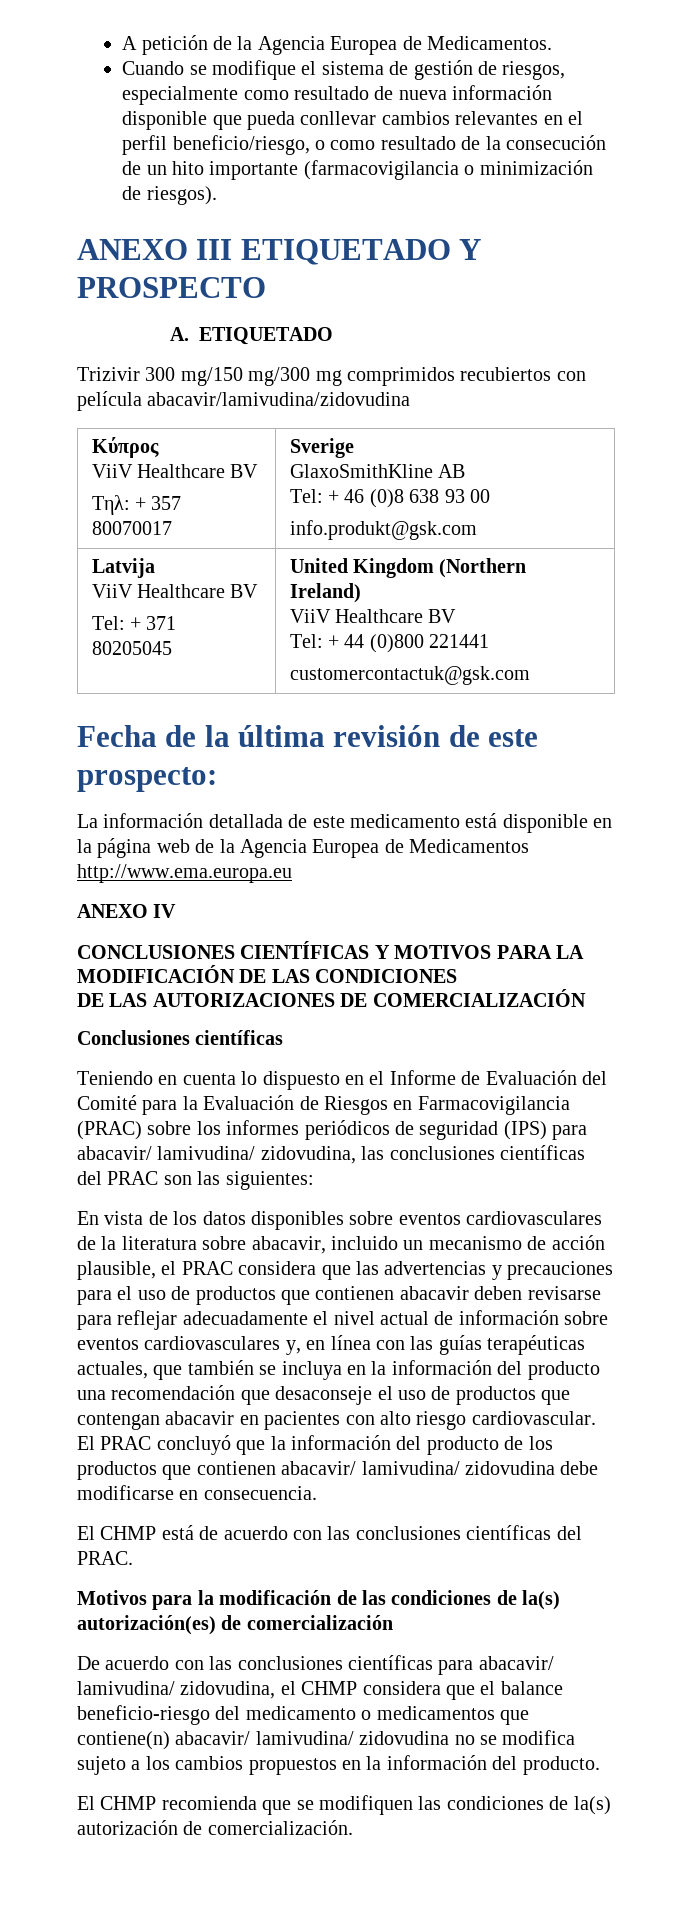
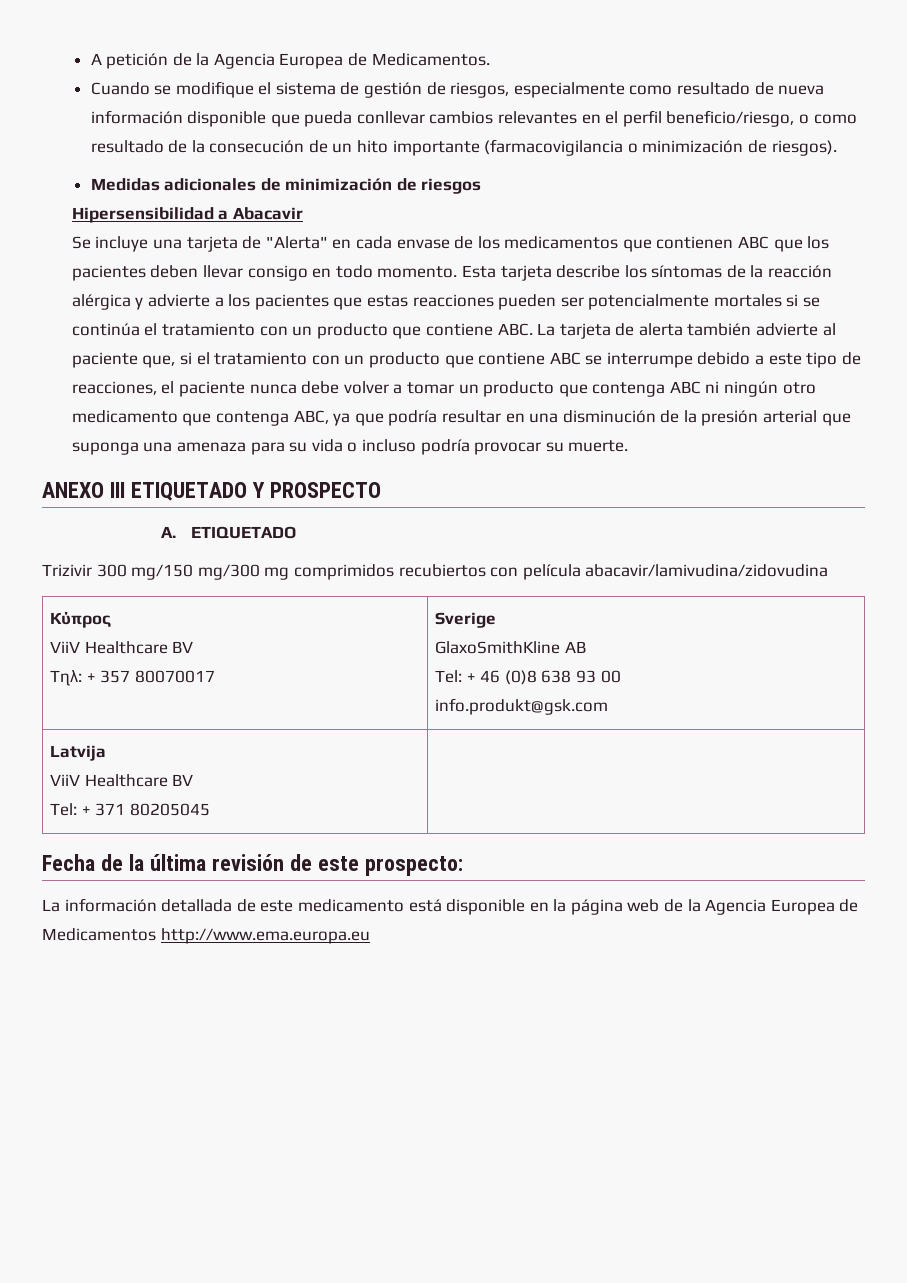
+ Medidas adicionales de minimización de riesgos
+ Hipersensibilidad a Abacavir
+ Se incluye una tarjeta de "Alerta" en cada envase de los medicamentos que contienen ABC que los pacientes deben llevar consigo en todo momento. Esta tarjeta describe los síntomas de la reacción alérgica y advierte a los pacientes que estas reacciones pueden ser potencialmente mortales si se continúa el tratamiento con un producto que contiene ABC. La tarjeta de alerta también advierte al paciente que, si el tratamiento con un producto que contiene ABC se interrumpe debido a este tipo de reacciones, el paciente nunca debe volver a tomar un producto que contenga ABC ni ningún otro medicamento que contenga ABC, ya que podría resultar en una disminución de la presión arterial que suponga una amenaza para su vida o incluso podría provocar su muerte.
  Latvija
  ViiV Healthcare BV
- Tel: + 371 80205045 | United Kingdom (Northern Ireland)
- ViiV Healthcare BV
- Tel: + 44 (0)800 221441
- customercontactuk@gsk.com
+ Tel: + 371 80205045 |
- ANEXO IV
- CONCLUSIONES CIENTÍFICAS Y MOTIVOS PARA LA MODIFICACIÓN DE LAS CONDICIONES
- DE LAS AUTORIZACIONES DE COMERCIALIZACIÓN
- Conclusiones científicas
- Teniendo en cuenta lo dispuesto en el Informe de Evaluación del Comité para la Evaluación de Riesgos en Farmacovigilancia (PRAC) sobre los informes periódicos de seguridad (IPS) para abacavir/ lamivudina/ zidovudina, las conclusiones científicas del PRAC son las siguientes:
- En vista de los datos disponibles sobre eventos cardiovasculares de la literatura sobre abacavir, incluido un mecanismo de acción plausible, el PRAC considera que las advertencias y precauciones para el uso de productos que contienen abacavir deben revisarse para reflejar adecuadamente el nivel actual de información sobre eventos cardiovasculares y, en línea con las guías terapéuticas actuales, que también se incluya en la información del producto una recomendación que desaconseje el uso de productos que contengan abacavir en pacientes con alto riesgo cardiovascular. El PRAC concluyó que la información del producto de los productos que contienen abacavir/ lamivudina/ zidovudina debe modificarse en consecuencia.
- El CHMP está de acuerdo con las conclusiones científicas del PRAC.
- Motivos para la modificación de las condiciones de la(s) autorización(es) de comercialización
- De acuerdo con las conclusiones científicas para abacavir/ lamivudina/ zidovudina, el CHMP considera que el balance beneficio-riesgo del medicamento o medicamentos que contiene(n) abacavir/ lamivudina/ zidovudina no se modifica sujeto a los cambios propuestos en la información del producto.
- El CHMP recomienda que se modifiquen las condiciones de la(s) autorización de comercialización.

